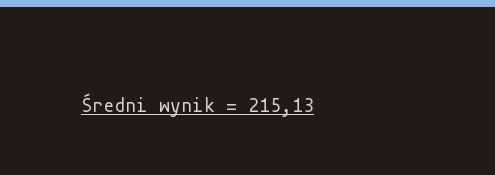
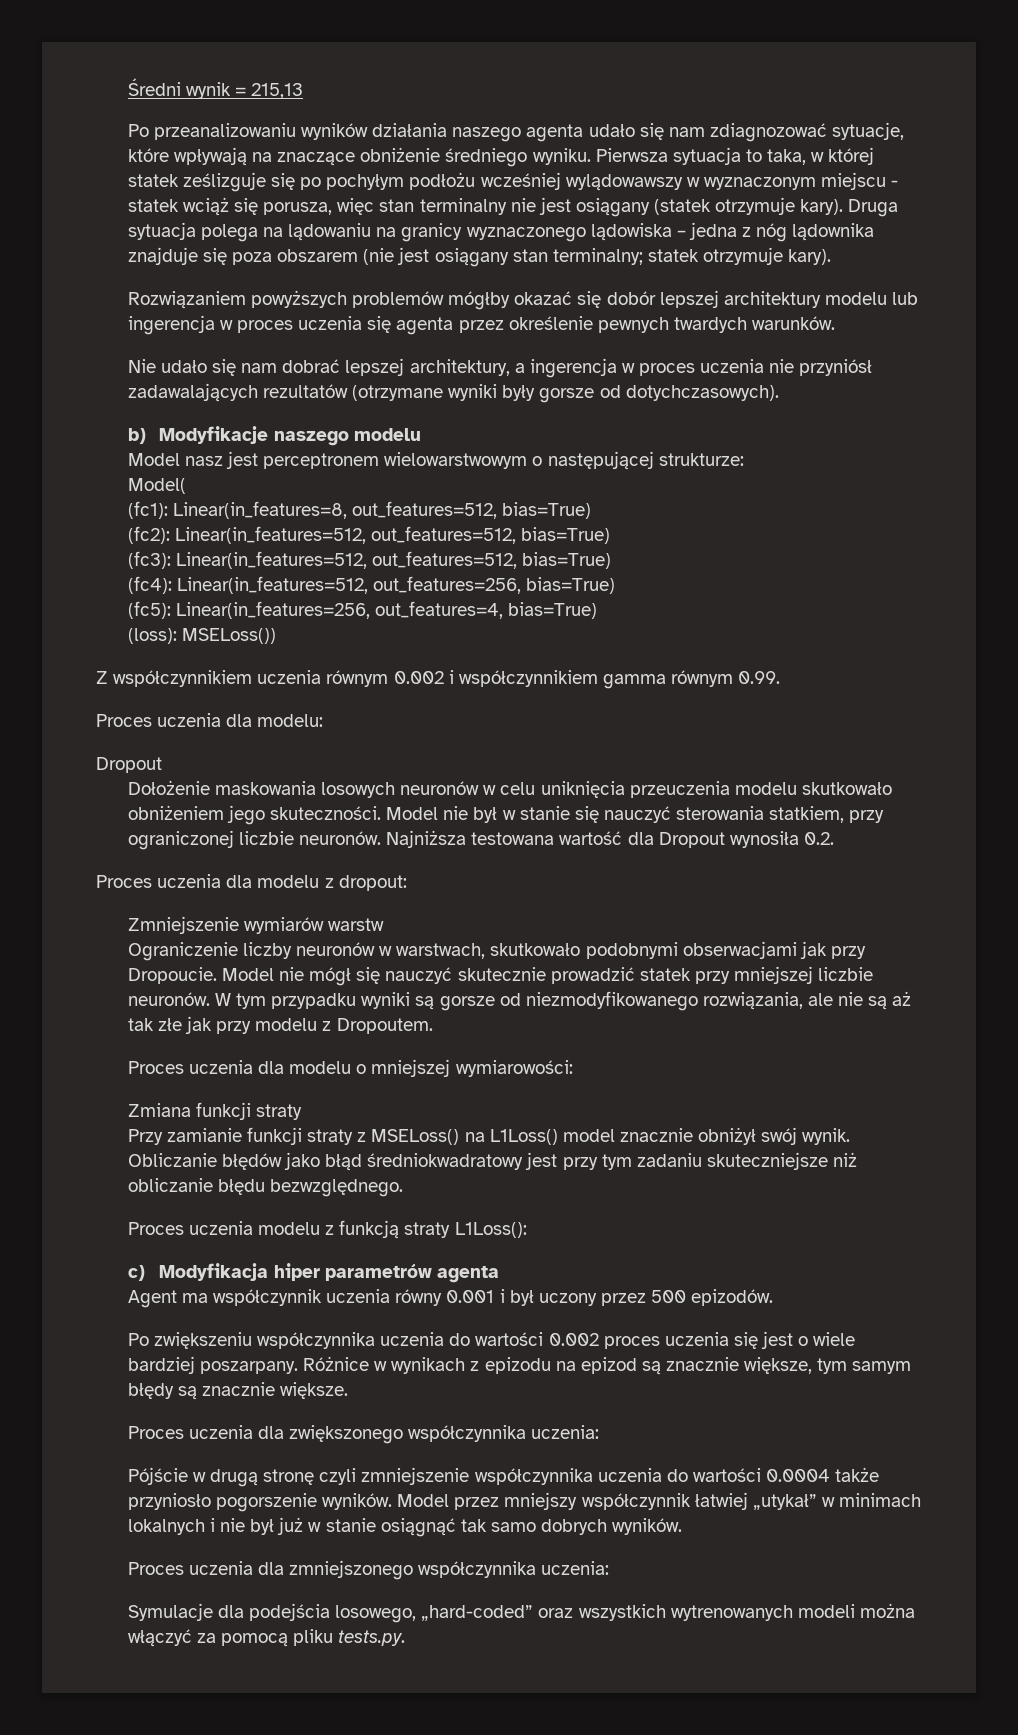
+ Po przeanalizowaniu wyników działania naszego agenta udało się nam zdiagnozować sytuacje, które wpływają na znaczące obniżenie średniego wyniku. Pierwsza sytuacja to taka, w której statek ześlizguje się po pochyłym podłożu wcześniej wylądowawszy w wyznaczonym miejscu - statek wciąż się porusza, więc stan terminalny nie jest osiągany (statek otrzymuje kary). Druga sytuacja polega na lądowaniu na granicy wyznaczonego lądowiska – jedna z nóg lądownika znajduje się poza obszarem (nie jest osiągany stan terminalny; statek otrzymuje kary).
+ Rozwiązaniem powyższych problemów mógłby okazać się dobór lepszej architektury modelu lub ingerencja w proces uczenia się agenta przez określenie pewnych twardych warunków.
+ Nie udało się nam dobrać lepszej architektury, a ingerencja w proces uczenia nie przyniósł zadawalających rezultatów (otrzymane wyniki były gorsze od dotychczasowych).
+ b) Modyfikacje naszego modelu
+ Model nasz jest perceptronem wielowarstwowym o następującej strukturze:
+ Model(
+ (fc1): Linear(in_features=8, out_features=512, bias=True)
+ (fc2): Linear(in_features=512, out_features=512, bias=True)
+ (fc3): Linear(in_features=512, out_features=512, bias=True)
+ (fc4): Linear(in_features=512, out_features=256, bias=True)
+ (fc5): Linear(in_features=256, out_features=4, bias=True)
+ (loss): MSELoss())
+ Z współczynnikiem uczenia równym 0.002 i współczynnikiem gamma równym 0.99.
+ Proces uczenia dla modelu:
+ Dropout
+ Dołożenie maskowania losowych neuronów w celu uniknięcia przeuczenia modelu skutkowało obniżeniem jego skuteczności. Model nie był w stanie się nauczyć sterowania statkiem, przy ograniczonej liczbie neuronów. Najniższa testowana wartość dla Dropout wynosiła 0.2.
+ Proces uczenia dla modelu z dropout:
+ Zmniejszenie wymiarów warstw
+ Ograniczenie liczby neuronów w warstwach, skutkowało podobnymi obserwacjami jak przy Dropoucie. Model nie mógł się nauczyć skutecznie prowadzić statek przy mniejszej liczbie neuronów. W tym przypadku wyniki są gorsze od niezmodyfikowanego rozwiązania, ale nie są aż tak złe jak przy modelu z Dropoutem.
+ Proces uczenia dla modelu o mniejszej wymiarowości:
+ Zmiana funkcji straty
+ Przy zamianie funkcji straty z MSELoss() na L1Loss() model znacznie obniżył swój wynik. Obliczanie błędów jako błąd średniokwadratowy jest przy tym zadaniu skuteczniejsze niż obliczanie błędu bezwzględnego.
+ Proces uczenia modelu z funkcją straty L1Loss():
+ c) Modyfikacja hiper parametrów agenta
+ Agent ma współczynnik uczenia równy 0.001 i był uczony przez 500 epizodów.
+ Po zwiększeniu współczynnika uczenia do wartości 0.002 proces uczenia się jest o wiele bardziej poszarpany. Różnice w wynikach z epizodu na epizod są znacznie większe, tym samym błędy są znacznie większe.
+ Proces uczenia dla zwiększonego współczynnika uczenia:
+ Pójście w drugą stronę czyli zmniejszenie współczynnika uczenia do wartości 0.0004 także przyniosło pogorszenie wyników. Model przez mniejszy współczynnik łatwiej „utykał” w minimach lokalnych i nie był już w stanie osiągnąć tak samo dobrych wyników.
+ Proces uczenia dla zmniejszonego współczynnika uczenia:
+ Symulacje dla podejścia losowego, „hard-coded” oraz wszystkich wytrenowanych modeli można włączyć za pomocą pliku tests.py.

